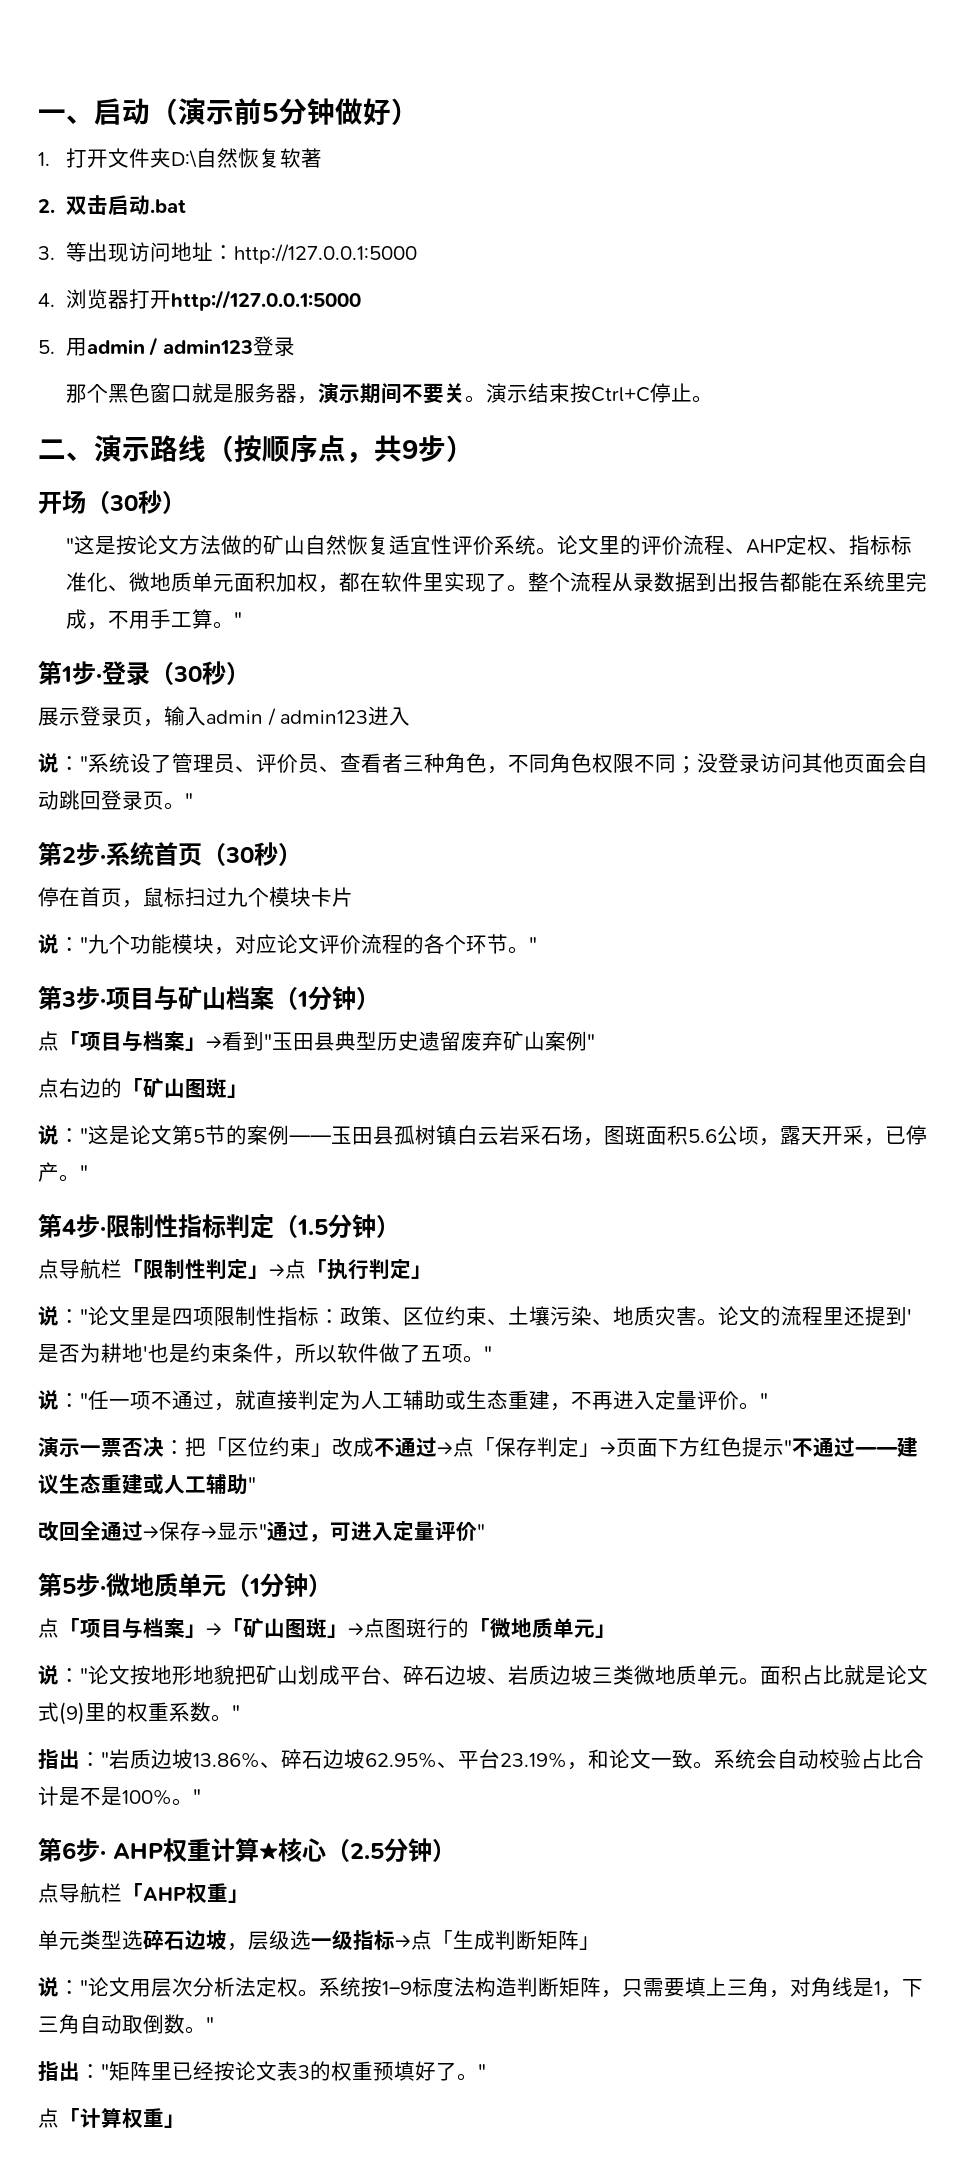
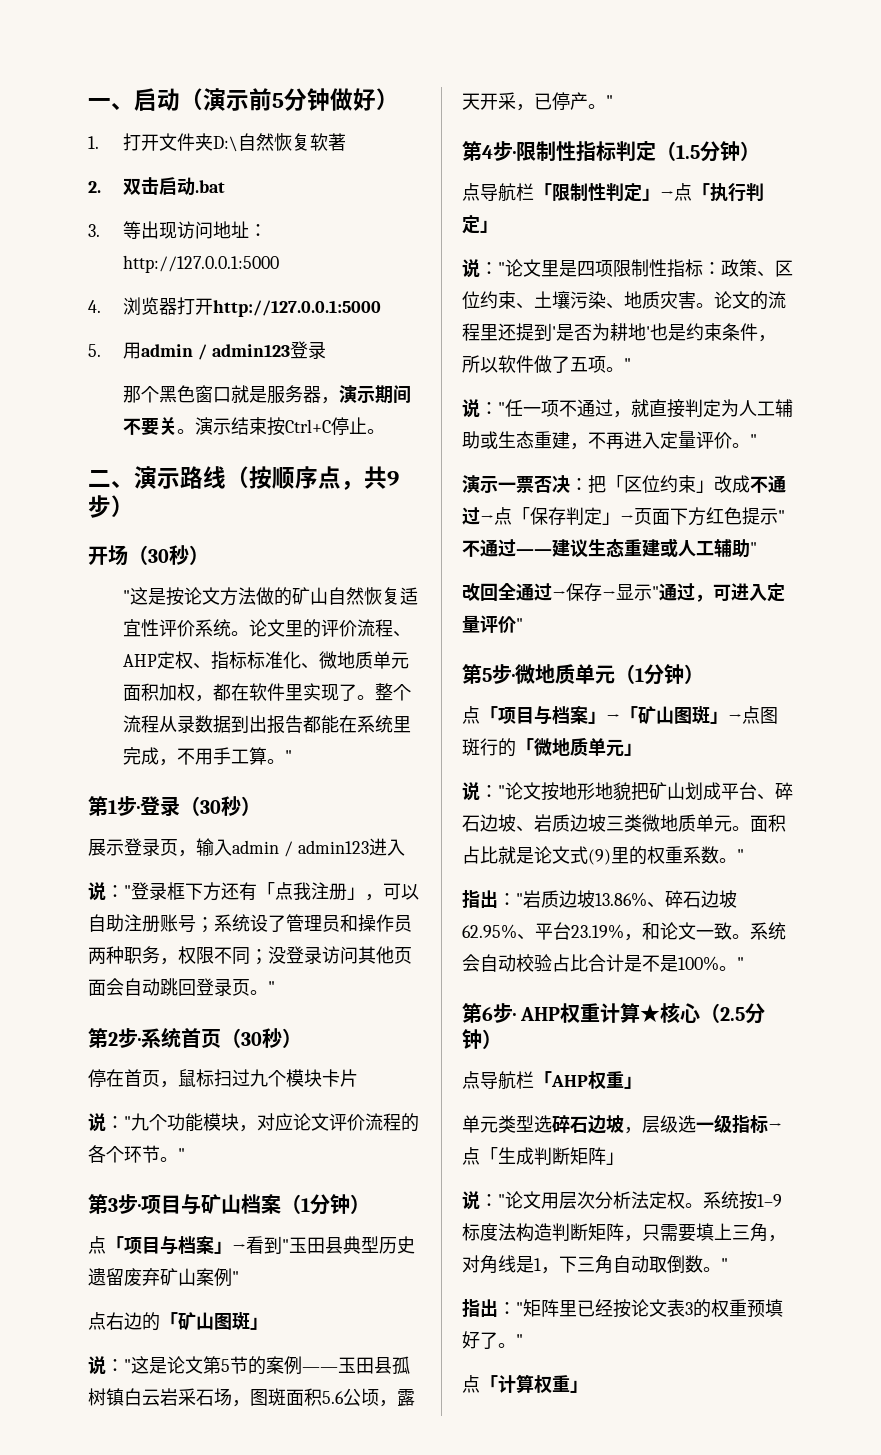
- 说："系统设了管理员、评价员、查看者三种角色，不同角色权限不同；没登录访问其他页面会自动跳回登录页。
+ 说："登录框下方还有「点我注册」，可以自助注册账号；系统设了管理员和操作员两种职务，权限不同；没登录访问其他页面会自动跳回登录页。

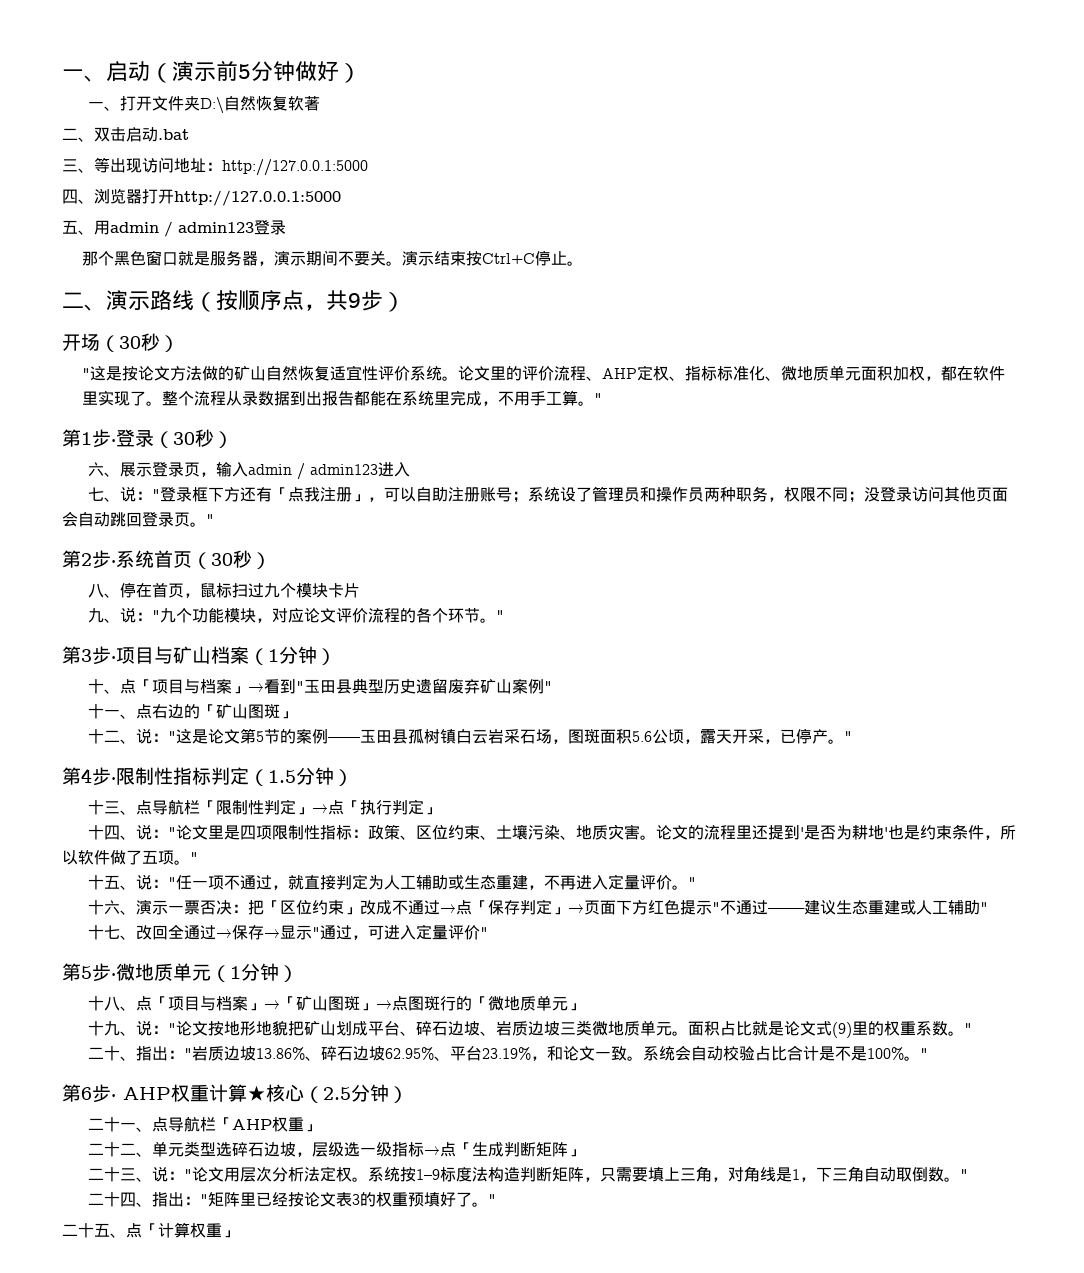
- 1.打开文件夹D:\自然恢复软著
+ 一、打开文件夹D:\自然恢复软著
- 2.双击启动.bat
+ 二、双击启动.bat
- 3.等出现访问地址：http://127.0.0.1:5000
+ 三、等出现访问地址：http://127.0.0.1:5000
- 4.浏览器打开http://127.0.0.1:5000
+ 四、浏览器打开http://127.0.0.1:5000
- 5.用admin / admin123登录
+ 五、用admin / admin123登录
- 展示登录页，输入admin / admin123进入
+ 六、展示登录页，输入admin / admin123进入
- 说："登录框下方还有「点我注册」，可以自助注册账号；系统设了管理员和操作员两种职务，权限不同；没登录访问其他页面会自动跳回登录页。
+ 七、说："登录框下方还有「点我注册」，可以自助注册账号；系统设了管理员和操作员两种职务，权限不同；没登录访问其他页面会自动跳回登录页。
- 停在首页，鼠标扫过九个模块卡片
+ 八、停在首页，鼠标扫过九个模块卡片
- 说："九个功能模块，对应论文评价流程的各个环节。
+ 九、说："九个功能模块，对应论文评价流程的各个环节。
- 点「项目与档案」→看到"玉田县典型历史遗留废弃矿山案例"
+ 十、点「项目与档案」→看到"玉田县典型历史遗留废弃矿山案例"
- 点右边的「矿山图斑」
+ 十一、点右边的「矿山图斑」
- 说："这是论文第5节的案例——玉田县孤树镇白云岩采石场，图斑面积5.6公顷，露天开采，已停产。
+ 十二、说："这是论文第5节的案例——玉田县孤树镇白云岩采石场，图斑面积5.6公顷，露天开采，已停产。
- 点导航栏「限制性判定」→点「执行判定」
+ 十三、点导航栏「限制性判定」→点「执行判定」
- 说："论文里是四项限制性指标：政策、区位约束、土壤污染、地质灾害。
+ 十四、说："论文里是四项限制性指标：政策、区位约束、土壤污染、地质灾害。
- 说："任一项不通过，就直接判定为人工辅助或生态重建，不再进入定量评价。
+ 十五、说："任一项不通过，就直接判定为人工辅助或生态重建，不再进入定量评价。
- 演示一票否决：把「区位约束」改成不通过→点「保存判定」→页面下方红色提示"不通过——建议生态重建或人工辅助"
+ 十六、演示一票否决：把「区位约束」改成不通过→点「保存判定」→页面下方红色提示"不通过——建议生态重建或人工辅助"
- 改回全通过→保存→显示"通过，可进入定量评价"
+ 十七、改回全通过→保存→显示"通过，可进入定量评价"
- 点「项目与档案」→「矿山图斑」→点图斑行的「微地质单元」
+ 十八、点「项目与档案」→「矿山图斑」→点图斑行的「微地质单元」
- 说："论文按地形地貌把矿山划成平台、碎石边坡、岩质边坡三类微地质单元。
+ 十九、说："论文按地形地貌把矿山划成平台、碎石边坡、岩质边坡三类微地质单元。
- 指出："岩质边坡13.86%、碎石边坡62.95%、平台23.19%，和论文一致。
+ 二十、指出："岩质边坡13.86%、碎石边坡62.95%、平台23.19%，和论文一致。
- 点导航栏「AHP权重」
+ 二十一、点导航栏「AHP权重」
- 单元类型选碎石边坡，层级选一级指标→点「生成判断矩阵」
+ 二十二、单元类型选碎石边坡，层级选一级指标→点「生成判断矩阵」
- 说："论文用层次分析法定权。
+ 二十三、说："论文用层次分析法定权。
- 指出："矩阵里已经按论文表3的权重预填好了。
+ 二十四、指出："矩阵里已经按论文表3的权重预填好了。
- 点「计算权重」
+ 二十五、点「计算权重」

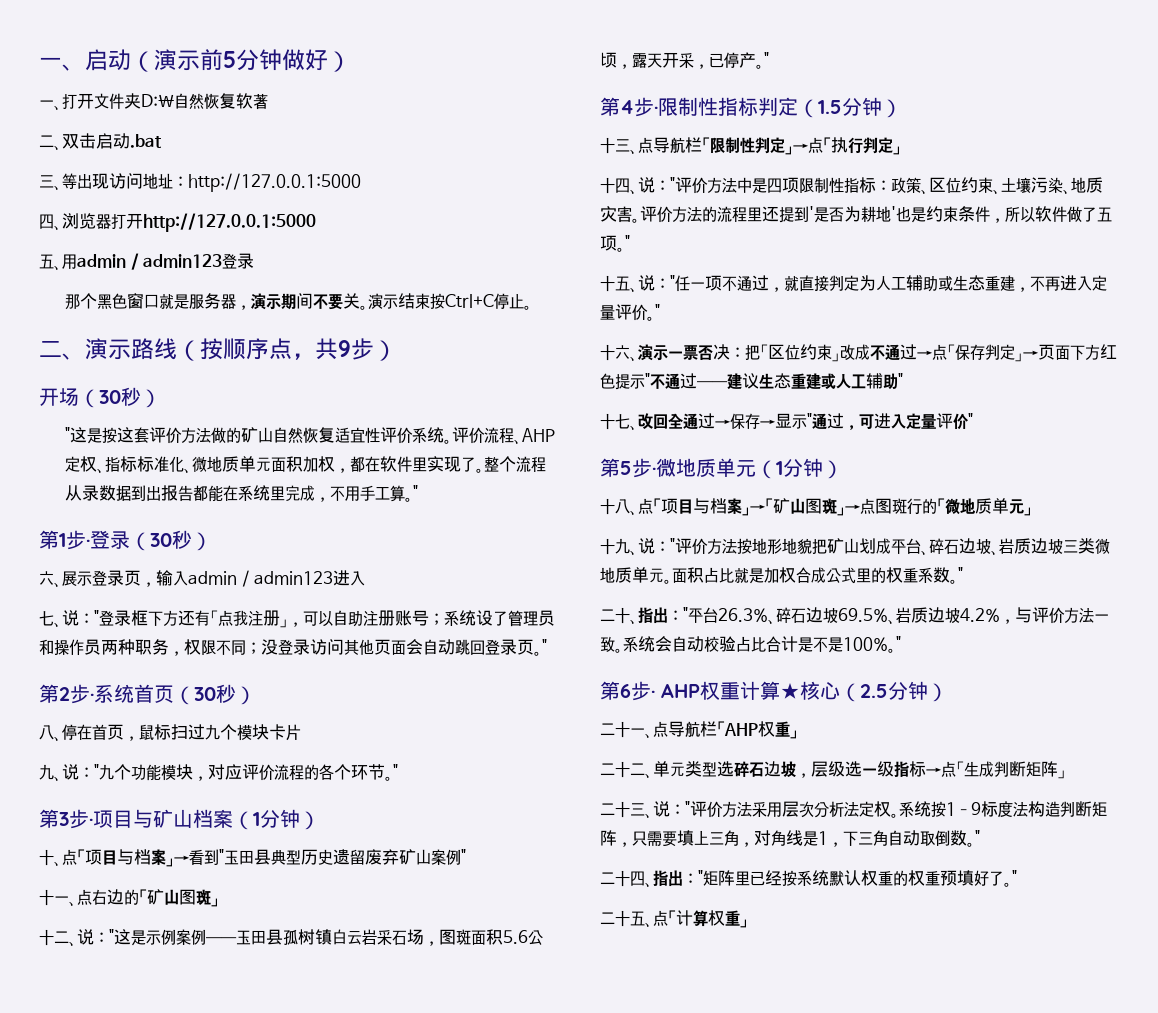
- "这是按论文方法做的矿山自然恢复适宜性评价系统。
+ "这是按这套评价方法做的矿山自然恢复适宜性评价系统。
- 论文里的评价流程、AHP定权、指标标准化、微地质单元面积加权，都在软件里实现了。
+ 评价流程、AHP定权、指标标准化、微地质单元面积加权，都在软件里实现了。
- 九、说："九个功能模块，对应论文评价流程的各个环节。
+ 九、说："九个功能模块，对应评价流程的各个环节。
- 十二、说："这是论文第5节的案例——玉田县孤树镇白云岩采石场，图斑面积5.6公顷，露天开采，已停产。
+ 十二、说："这是示例案例——玉田县孤树镇白云岩采石场，图斑面积5.6公顷，露天开采，已停产。
- 十四、说："论文里是四项限制性指标：政策、区位约束、土壤污染、地质灾害。
+ 十四、说："评价方法中是四项限制性指标：政策、区位约束、土壤污染、地质灾害。
- 论文的流程里还提到'是否为耕地'也是约束条件，所以软件做了五项。
+ 评价方法的流程里还提到'是否为耕地'也是约束条件，所以软件做了五项。
- 十九、说："论文按地形地貌把矿山划成平台、碎石边坡、岩质边坡三类微地质单元。
+ 十九、说："评价方法按地形地貌把矿山划成平台、碎石边坡、岩质边坡三类微地质单元。
- 面积占比就是论文式(9)里的权重系数。
+ 面积占比就是加权合成公式里的权重系数。
- 二十、指出："岩质边坡13.86%、碎石边坡62.95%、平台23.19%，和论文一致。
+ 二十、指出："平台26.3%、碎石边坡69.5%、岩质边坡4.2%，与评价方法一致。
- 二十三、说："论文用层次分析法定权。
+ 二十三、说："评价方法采用层次分析法定权。
- 二十四、指出："矩阵里已经按论文表3的权重预填好了。
+ 二十四、指出："矩阵里已经按系统默认权重的权重预填好了。

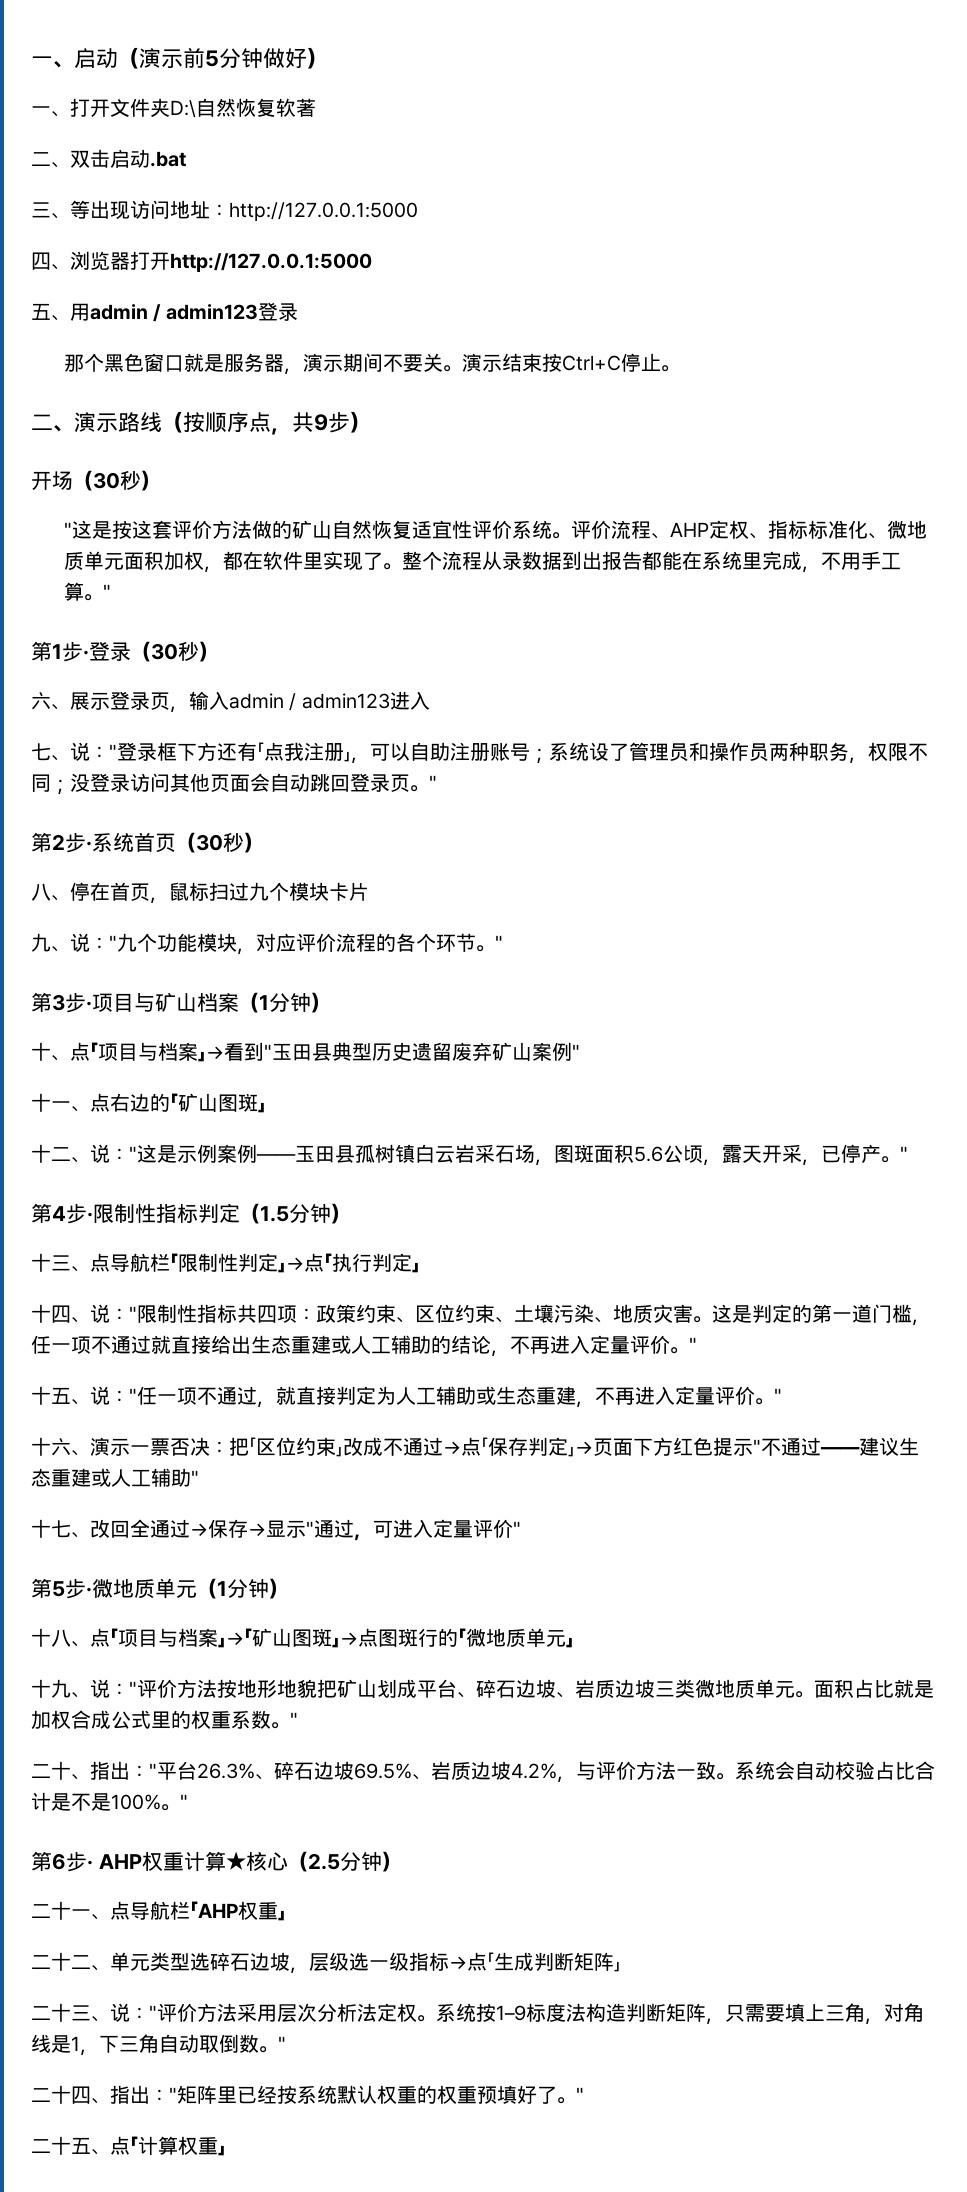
- 十四、说："评价方法中是四项限制性指标：政策、区位约束、土壤污染、地质灾害。
+ 十四、说："限制性指标共四项：政策约束、区位约束、土壤污染、地质灾害。
- 评价方法的流程里还提到'是否为耕地'也是约束条件，所以软件做了五项。
+ 这是判定的第一道门槛，任一项不通过就直接给出生态重建或人工辅助的结论，不再进入定量评价。

